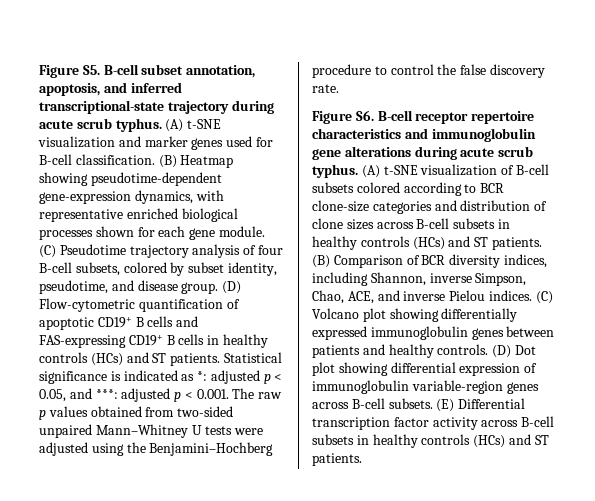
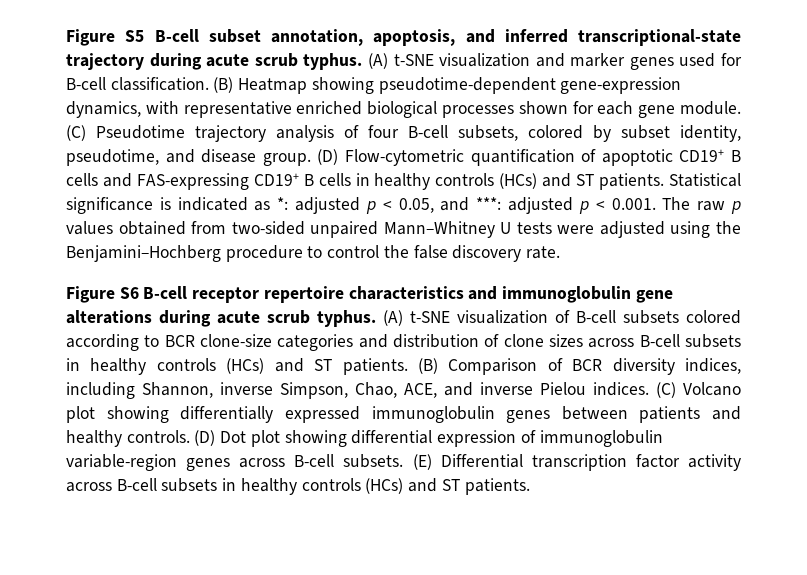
- Figure S5. B-cell subset annotation, apoptosis, and inferred transcriptional-state trajectory during acute scrub typhus.
+ Figure S5 B-cell subset annotation, apoptosis, and inferred transcriptional-state trajectory during acute scrub typhus.
- Figure S6. B-cell receptor repertoire characteristics and immunoglobulin gene alterations during acute scrub typhus.
+ Figure S6 B-cell receptor repertoire characteristics and immunoglobulin gene alterations during acute scrub typhus.

